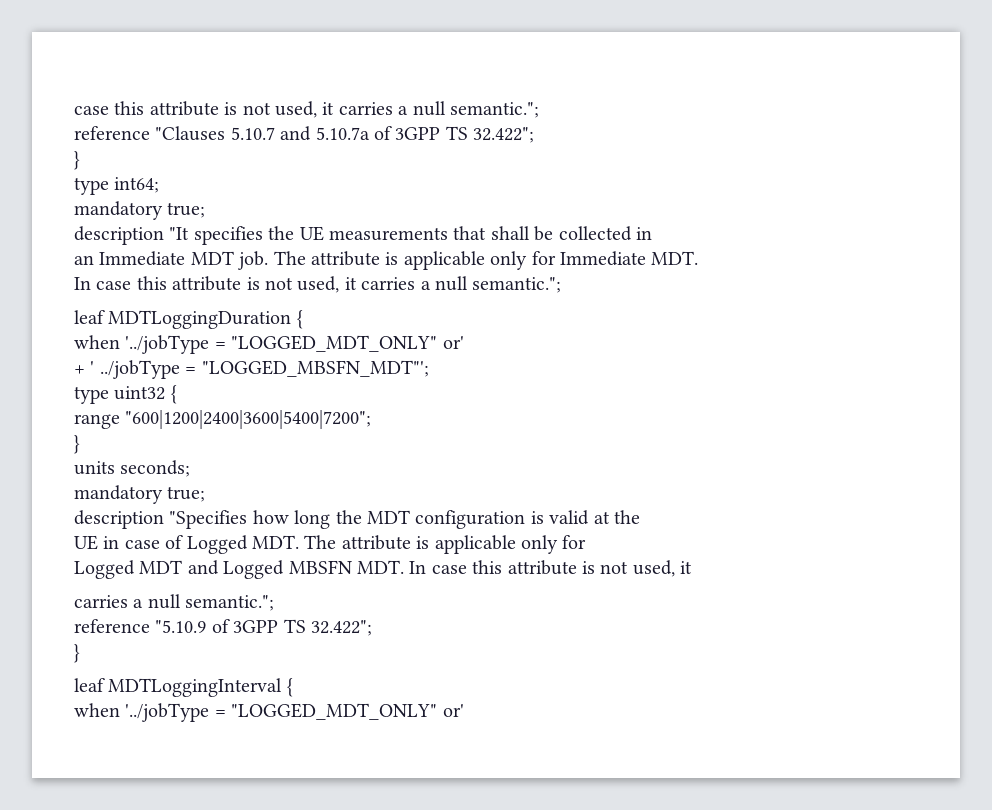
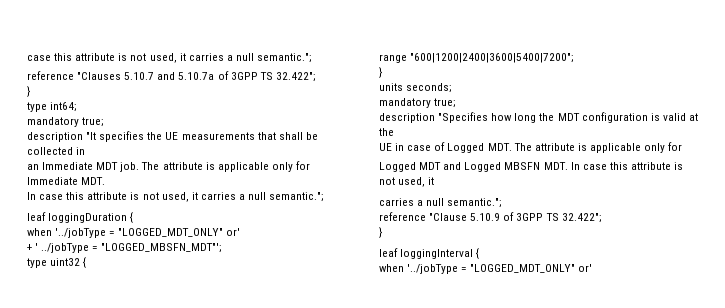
- leaf MDTLoggingDuration {
+ leaf loggingDuration {
- reference "5.10.9 of 3GPP TS 32.422";
+ reference "Clause 5.10.9 of 3GPP TS 32.422";
- leaf MDTLoggingInterval {
+ leaf loggingInterval {

